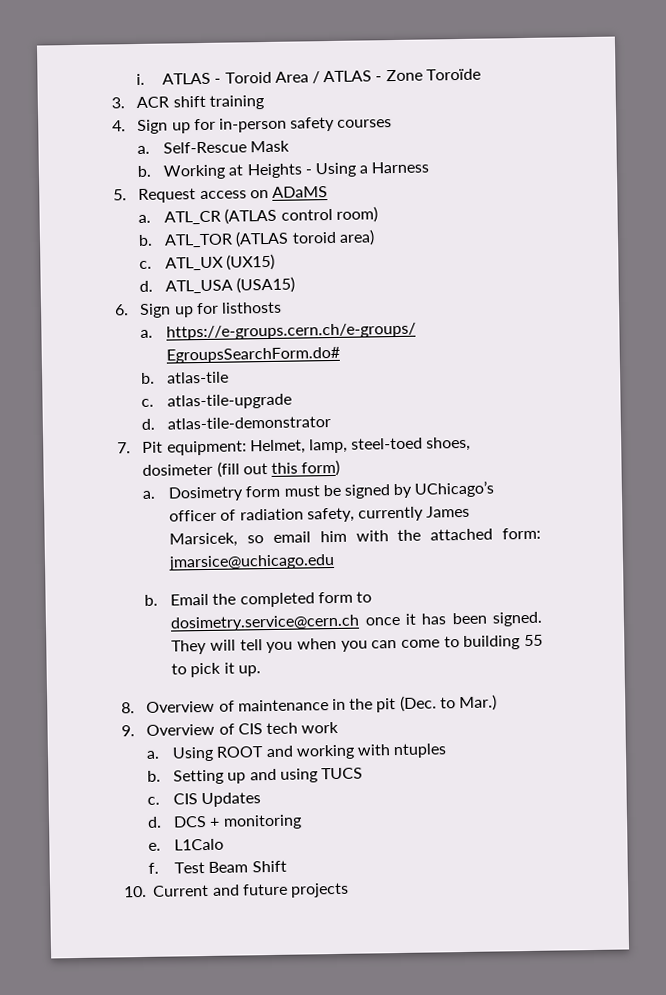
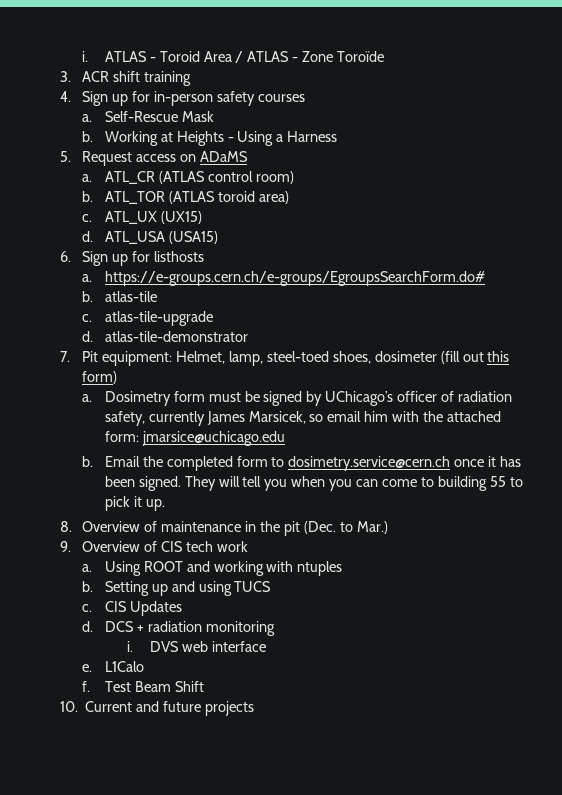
- DCS + monitoring
+ DCS + radiation monitoring
+ i. DVS web interface

